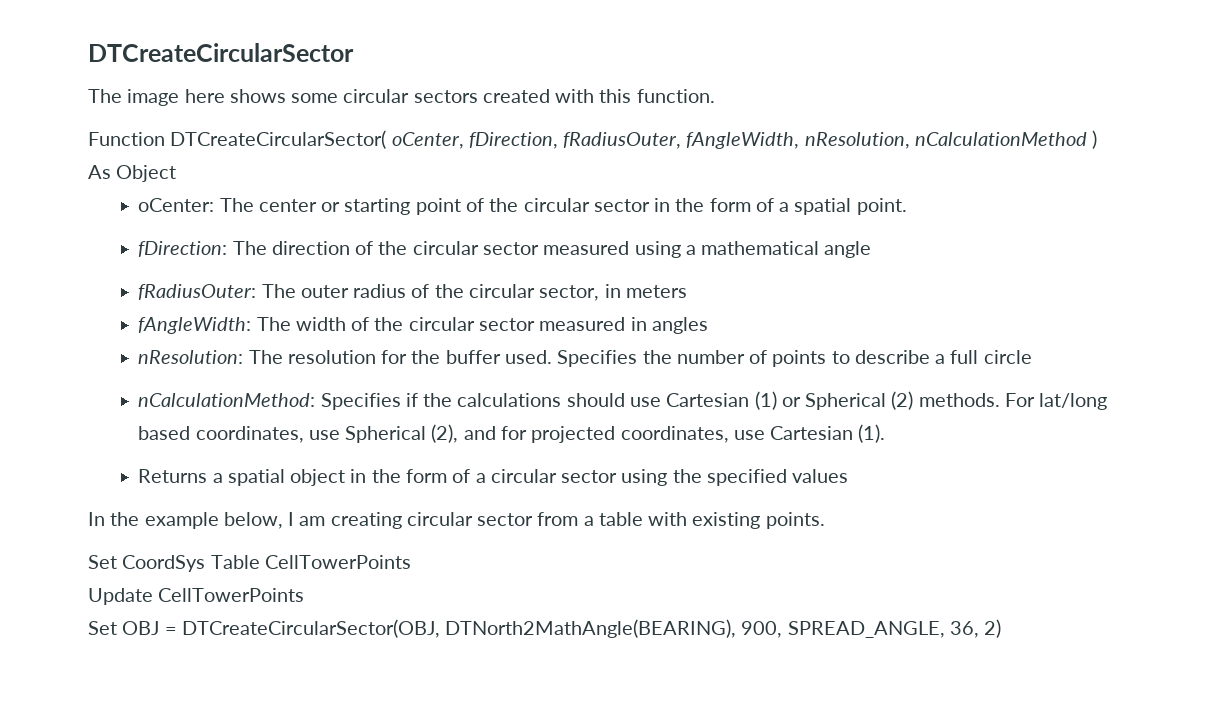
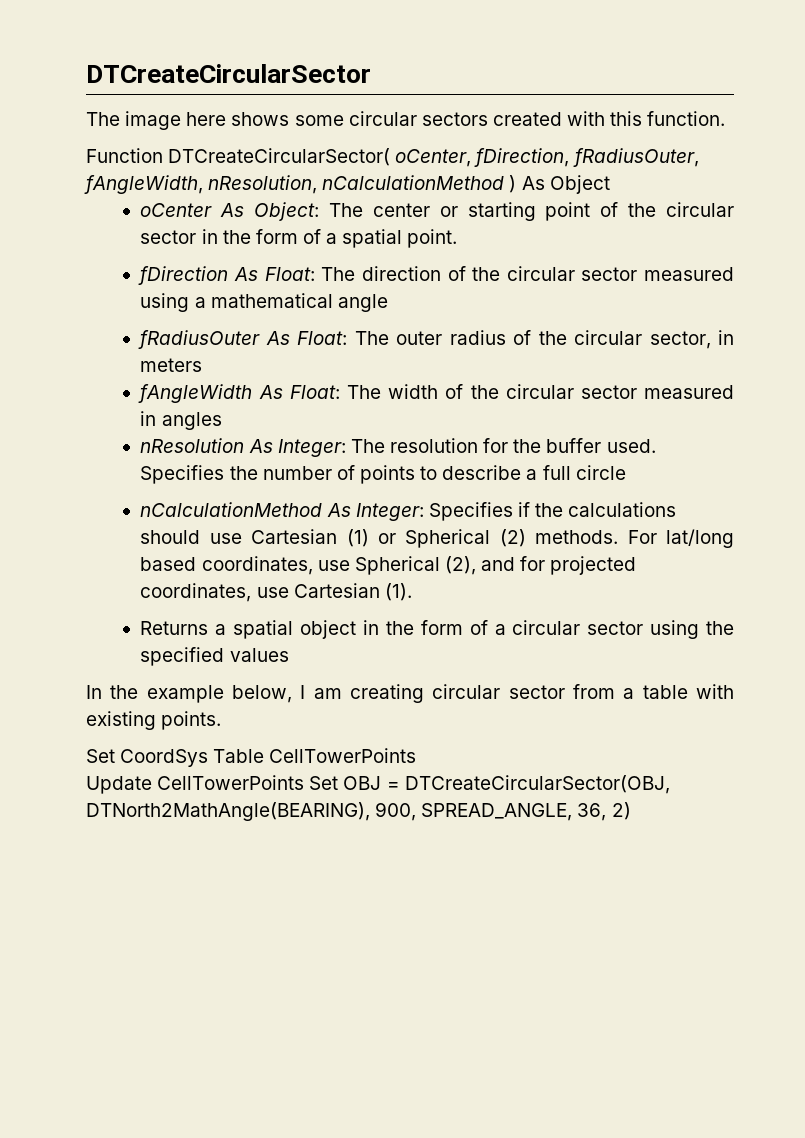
- oCenter: The center or starting point of the circular sector in the form of a spatial point.
+ oCenter As Object: The center or starting point of the circular sector in the form of a spatial point.
- fDirection: The direction of the circular sector measured using a mathematical angle
+ fDirection As Float: The direction of the circular sector measured using a mathematical angle
- fRadiusOuter: The outer radius of the circular sector, in meters
+ fRadiusOuter As Float: The outer radius of the circular sector, in meters
- fAngleWidth: The width of the circular sector measured in angles
+ fAngleWidth As Float: The width of the circular sector measured in angles
- nResolution: The resolution for the buffer used.
+ nResolution As Integer: The resolution for the buffer used.
- nCalculationMethod: Specifies if the calculations should use Cartesian (1) or Spherical (2) methods.
+ nCalculationMethod As Integer: Specifies if the calculations should use Cartesian (1) or Spherical (2) methods.
- Update CellTowerPoints
- Set OBJ = DTCreateCircularSector(OBJ, DTNorth2MathAngle(BEARING), 900, SPREAD_ANGLE, 36, 2)
+ Update CellTowerPoints Set OBJ = DTCreateCircularSector(OBJ, DTNorth2MathAngle(BEARING), 900, SPREAD_ANGLE, 36, 2)

